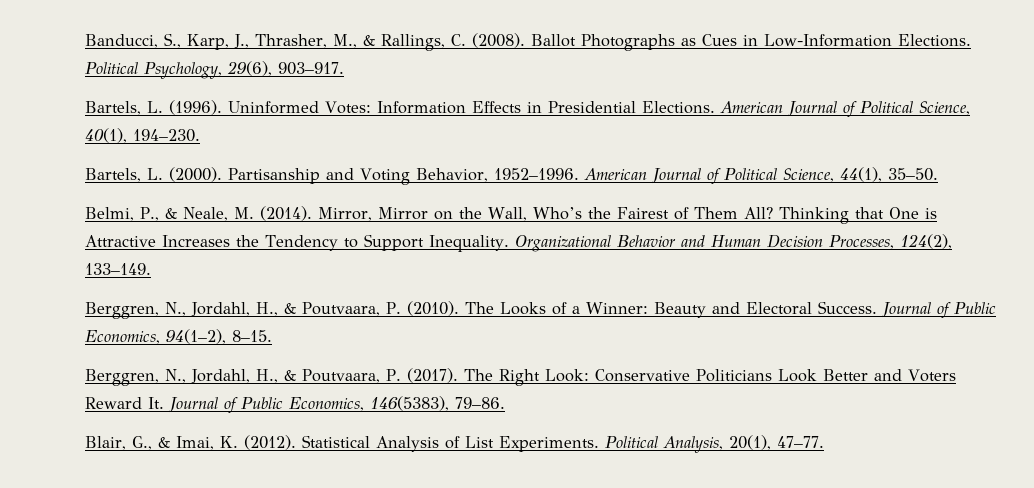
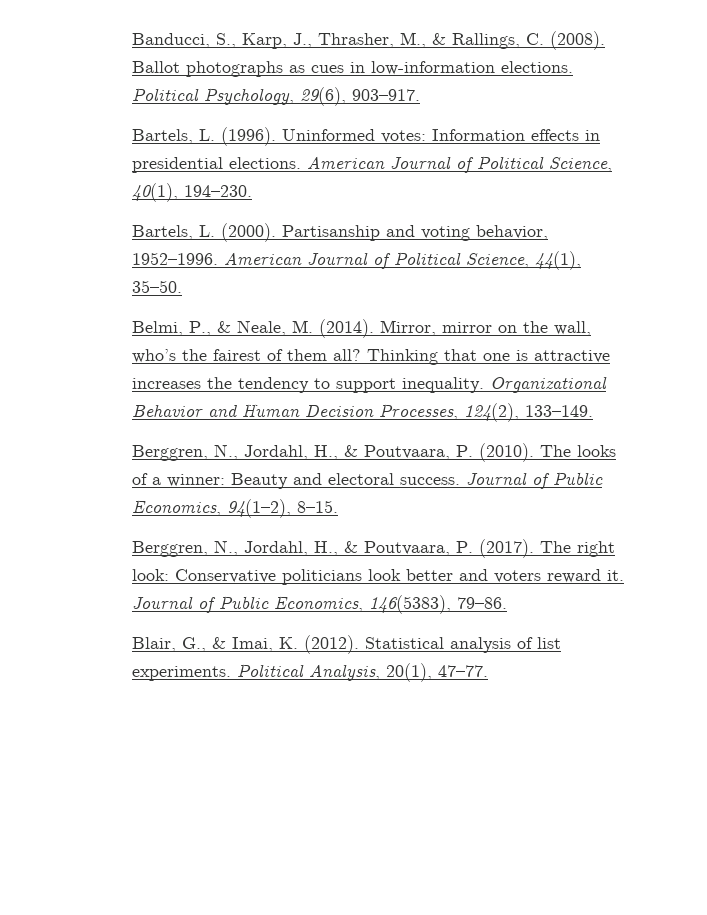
- Ballot Photographs as Cues in Low-Information Elections.
+ Ballot photographs as cues in low-information elections.
- Uninformed Votes: Information Effects in Presidential Elections.
+ Uninformed votes: Information effects in presidential elections.
- Partisanship and Voting Behavior, 1952–1996.
+ Partisanship and voting behavior, 1952–1996.
- Mirror, Mirror on the Wall, Who’s the Fairest of Them All? Thinking that One is Attractive Increases the Tendency to Support Inequality.
+ Mirror, mirror on the wall, who’s the fairest of them all? Thinking that one is attractive increases the tendency to support inequality.
- The Looks of a Winner: Beauty and Electoral Success.
+ The looks of a winner: Beauty and electoral success.
- The Right Look: Conservative Politicians Look Better and Voters Reward It. Journal of Public Economics, 146(5383), 79–86.
+ The right look: Conservative politicians look better and voters reward it. Journal of Public Economics, 146(5383), 79–86.
- Statistical Analysis of List Experiments.
+ Statistical analysis of list experiments.

